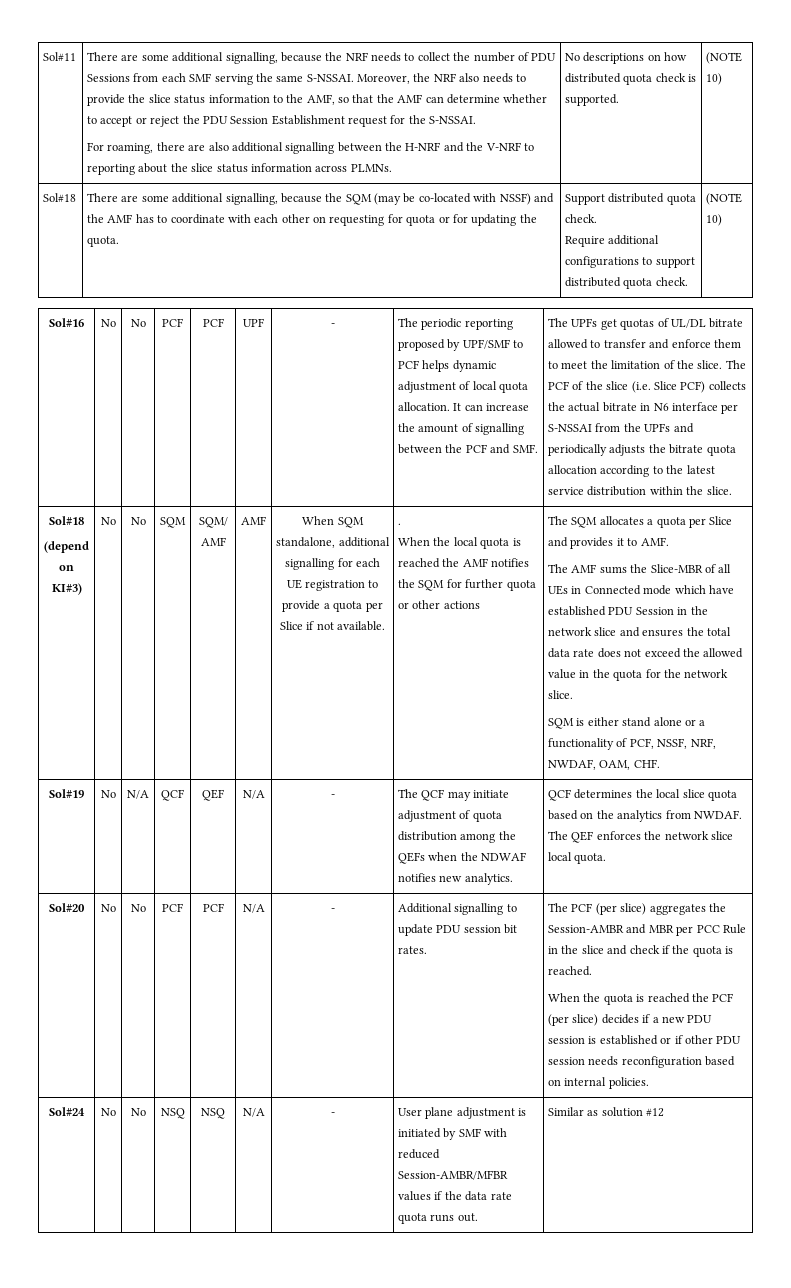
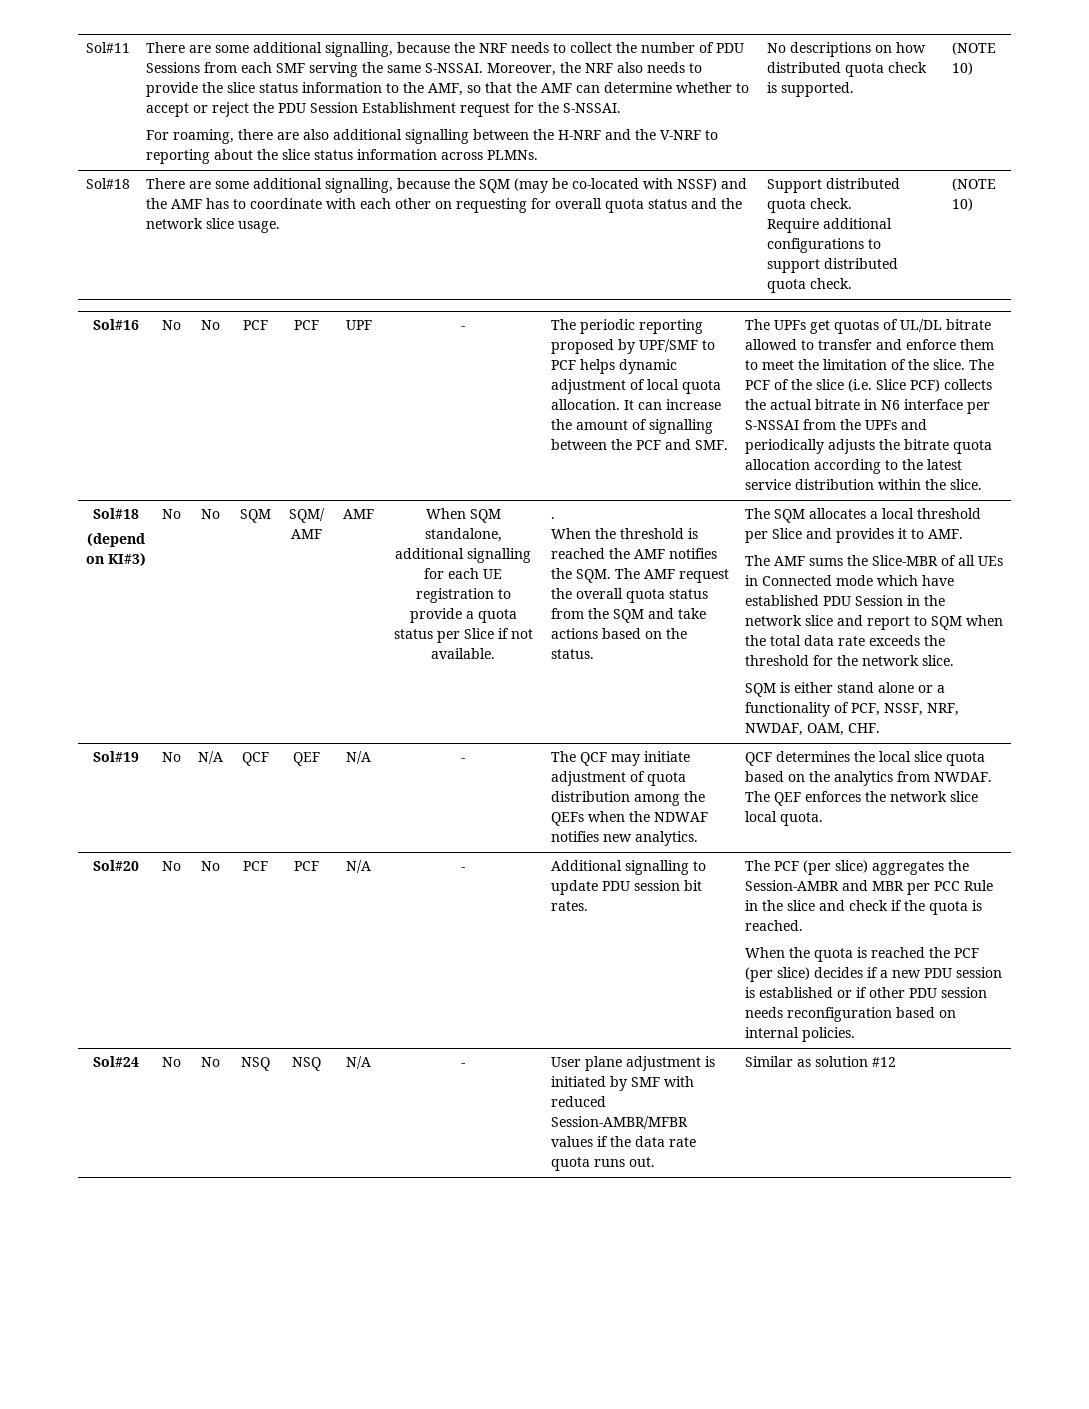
- There are some additional signalling, because the SQM (may be co-located with NSSF) and the AMF has to coordinate with each other on requesting for quota or for updating the quota.
+ There are some additional signalling, because the SQM (may be co-located with NSSF) and the AMF has to coordinate with each other on requesting for overall quota status and the network slice usage.
- When SQM standalone, additional signalling for each UE registration to provide a quota per Slice if not available.
+ When SQM standalone, additional signalling for each UE registration to provide a quota status per Slice if not available.
- When the local quota is reached the AMF notifies the SQM for further quota or other actions
+ When the threshold is reached the AMF notifies the SQM. The AMF request the overall quota status from the SQM and take actions based on the status.
- The SQM allocates a quota per Slice and provides it to AMF.
+ The SQM allocates a local threshold per Slice and provides it to AMF.
- The AMF sums the Slice-MBR of all UEs in Connected mode which have established PDU Session in the network slice and ensures the total data rate does not exceed the allowed value in the quota for the network slice.
+ The AMF sums the Slice-MBR of all UEs in Connected mode which have established PDU Session in the network slice and report to SQM when the total data rate exceeds the threshold for the network slice.

